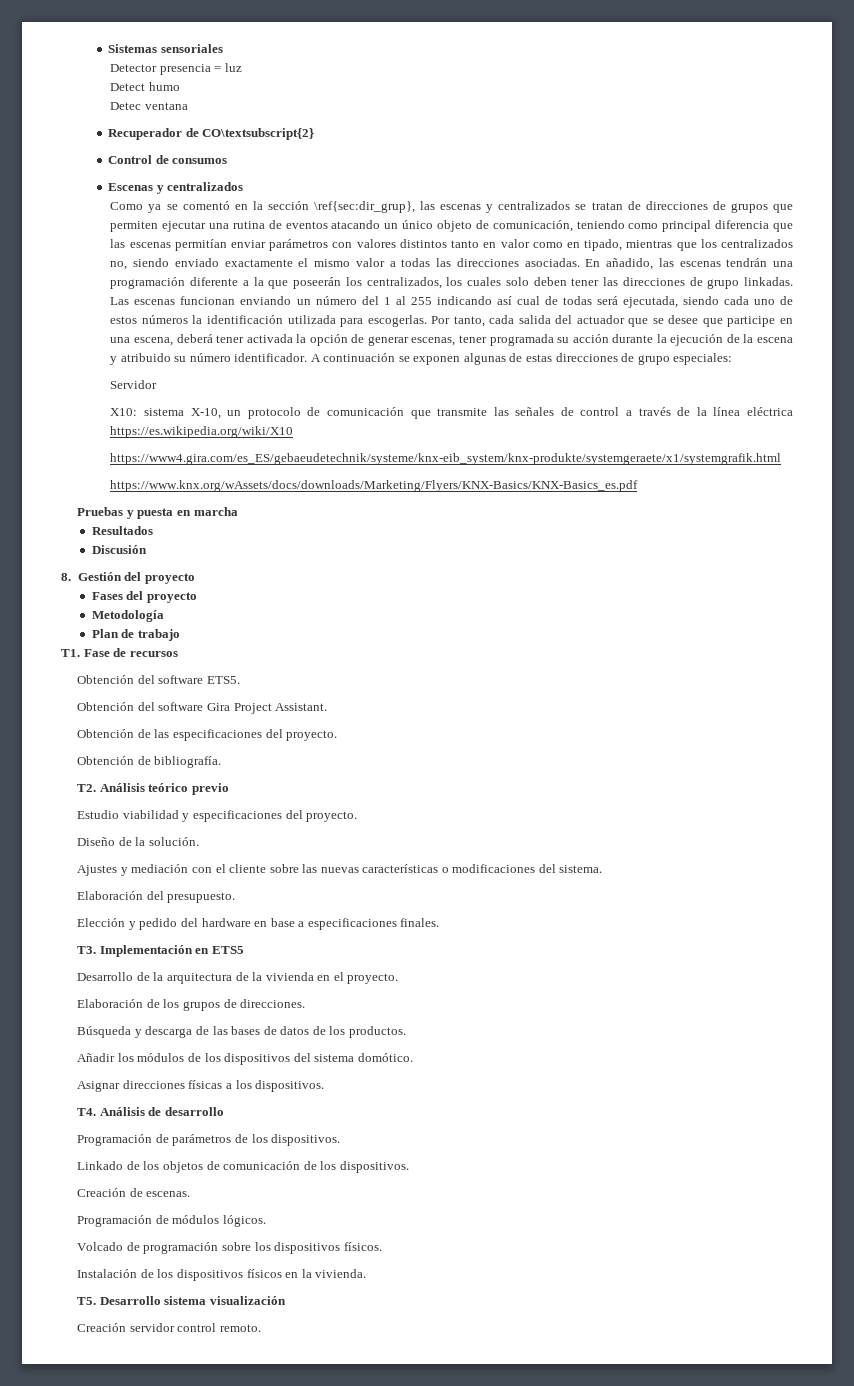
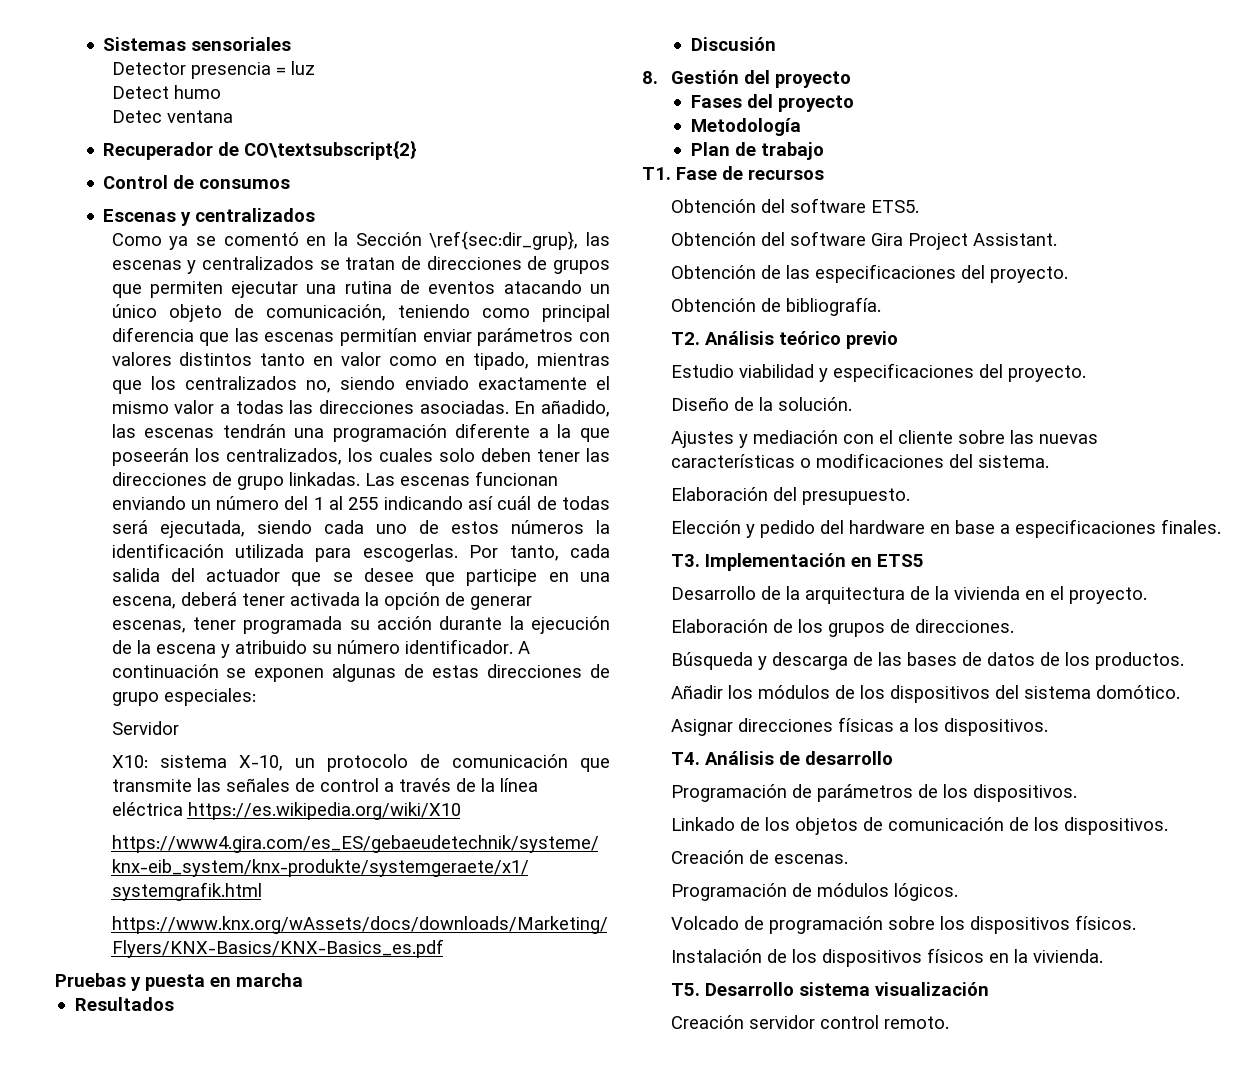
- Como ya se comentó en la sección \ref{sec:dir_grup}, las escenas y centralizados se tratan de direcciones de grupos que permiten ejecutar una rutina de eventos atacando un único objeto de comunicación, teniendo como principal diferencia que las escenas permitían enviar parámetros con valores distintos tanto en valor como en tipado, mientras que los centralizados no, siendo enviado exactamente el mismo valor a todas las direcciones asociadas.
+ Como ya se comentó en la Sección \ref{sec:dir_grup}, las escenas y centralizados se tratan de direcciones de grupos que permiten ejecutar una rutina de eventos atacando un único objeto de comunicación, teniendo como principal diferencia que las escenas permitían enviar parámetros con valores distintos tanto en valor como en tipado, mientras que los centralizados no, siendo enviado exactamente el mismo valor a todas las direcciones asociadas.
- Las escenas funcionan enviando un número del 1 al 255 indicando así cual de todas será ejecutada, siendo cada uno de estos números la identificación utilizada para escogerlas.
+ Las escenas funcionan enviando un número del 1 al 255 indicando así cuál de todas será ejecutada, siendo cada uno de estos números la identificación utilizada para escogerlas.

